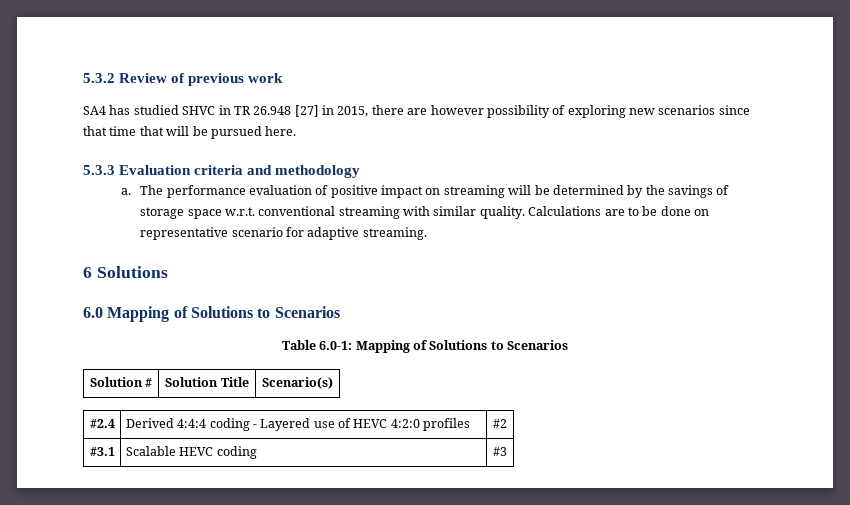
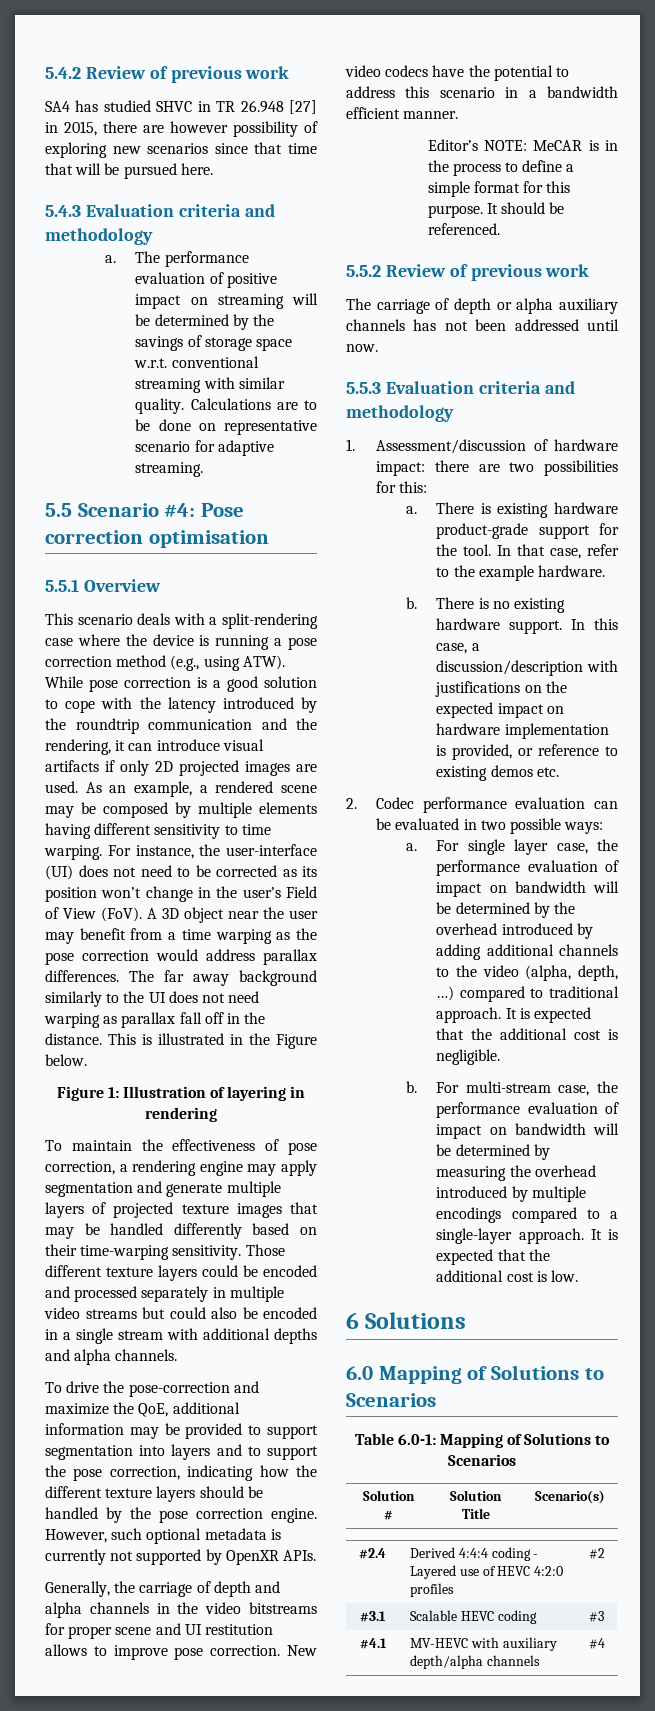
- 5.3.2 Review of previous work
+ 5.4.2 Review of previous work
- 5.3.3 Evaluation criteria and methodology
+ 5.4.3 Evaluation criteria and methodology
+ 5.5 Scenario #4: Pose correction optimisation
+ 5.5.1 Overview
+ This scenario deals with a split-rendering case where the device is running a pose correction method (e.g., using ATW). While pose correction is a good solution to cope with the latency introduced by the roundtrip communication and the rendering, it can introduce visual artifacts if only 2D projected images are used. As an example, a rendered scene may be composed by multiple elements having different sensitivity to time warping. For instance, the user-interface (UI) does not need to be corrected as its position won’t change in the user’s Field of View (FoV). A 3D object near the user may benefit from a time warping as the pose correction would address parallax differences. The far away background similarly to the UI does not need warping as parallax fall off in the distance. This is illustrated in the Figure below.
+ Figure 1: Illustration of layering in rendering
+ To maintain the effectiveness of pose correction, a rendering engine may apply segmentation and generate multiple layers of projected texture images that may be handled differently based on their time-warping sensitivity. Those different texture layers could be encoded and processed separately in multiple video streams but could also be encoded in a single stream with additional depths and alpha channels.
+ To drive the pose-correction and maximize the QoE, additional information may be provided to support segmentation into layers and to support the pose correction, indicating how the different texture layers should be handled by the pose correction engine. However, such optional metadata is currently not supported by OpenXR APIs.
+ Generally, the carriage of depth and alpha channels in the video bitstreams for proper scene and UI restitution allows to improve pose correction. New video codecs have the potential to address this scenario in a bandwidth efficient manner.
+ Editor’s NOTE: MeCAR is in the process to define a simple format for this purpose. It should be referenced.
+ 5.5.2 Review of previous work
+ The carriage of depth or alpha auxiliary channels has not been addressed until now.
+ 5.5.3 Evaluation criteria and methodology
+ 1. Assessment/discussion of hardware impact: there are two possibilities for this:
+ a. There is existing hardware product-grade support for the tool. In that case, refer to the example hardware.
+ b. There is no existing hardware support. In this case, a discussion/description with justifications on the expected impact on hardware implementation is provided, or reference to existing demos etc.
+ 2. Codec performance evaluation can be evaluated in two possible ways:
+ a. For single layer case, the performance evaluation of impact on bandwidth will be determined by the overhead introduced by adding additional channels to the video (alpha, depth, …) compared to traditional approach. It is expected that the additional cost is negligible.
+ b. For multi-stream case, the performance evaluation of impact on bandwidth will be determined by measuring the overhead introduced by multiple encodings compared to a single-layer approach. It is expected that the additional cost is low.
+ #4.1 | MV-HEVC with auxiliary depth/alpha channels | #4

